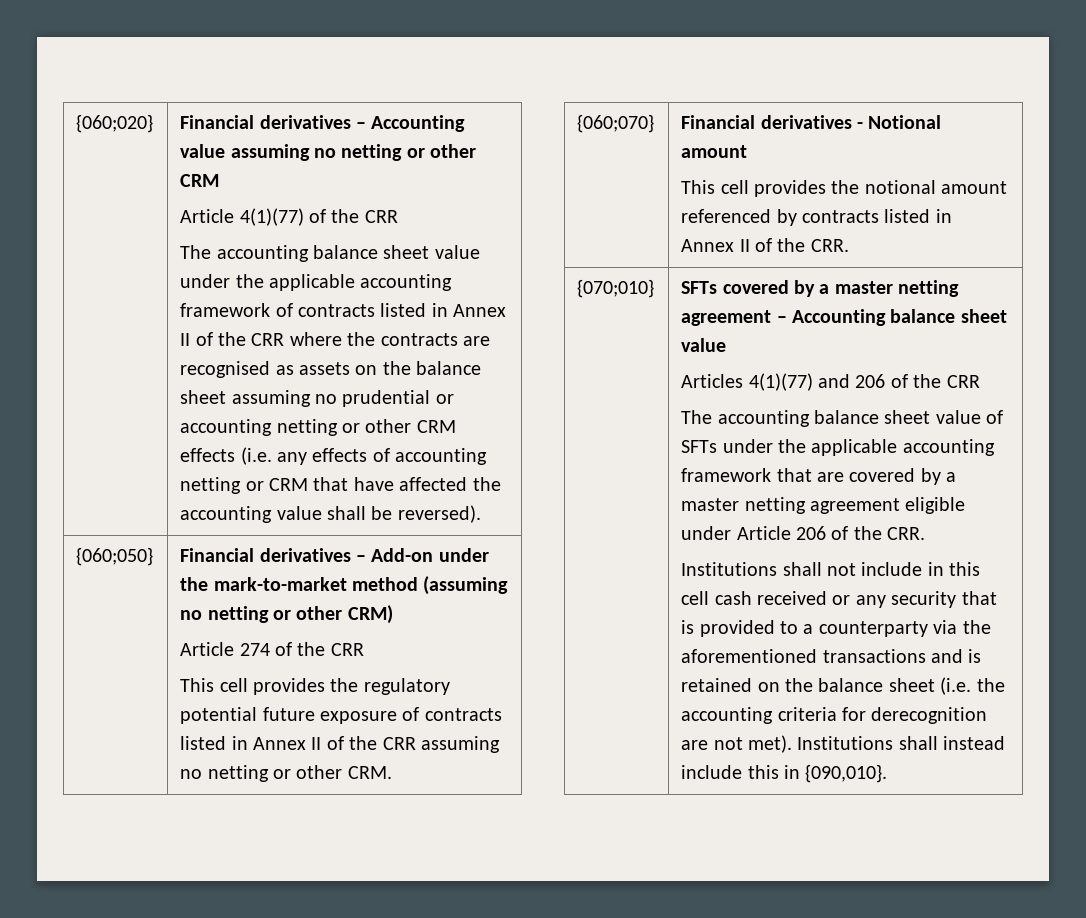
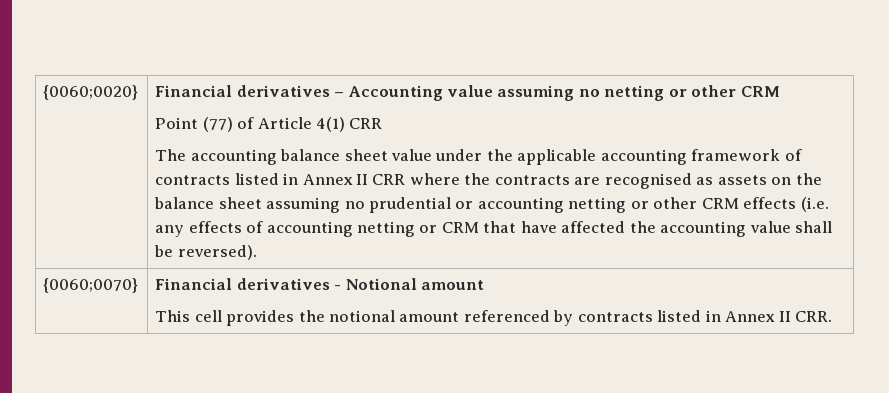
- {060;020}
+ {0060;0020}
- Article 4(1)(77) of the CRR
+ Point (77) of Article 4(1) CRR
- The accounting balance sheet value under the applicable accounting framework of contracts listed in Annex II of the CRR where the contracts are recognised as assets on the balance sheet assuming no prudential or accounting netting or other CRM effects (i.e. any effects of accounting netting or CRM that have affected the accounting value shall be reversed).
+ The accounting balance sheet value under the applicable accounting framework of contracts listed in Annex II CRR where the contracts are recognised as assets on the balance sheet assuming no prudential or accounting netting or other CRM effects (i.e. any effects of accounting netting or CRM that have affected the accounting value shall be reversed).
- {060;050} | Financial derivatives – Add-on under the mark-to-market method (assuming no netting or other CRM)
- Article 274 of the CRR
- This cell provides the regulatory potential future exposure of contracts listed in Annex II of the CRR assuming no netting or other CRM.
- {060;070} | Financial derivatives - Notional amount
- This cell provides the notional amount referenced by contracts listed in Annex II of the CRR.
- {070;010} | SFTs covered by a master netting agreement – Accounting balance sheet value
- Articles 4(1)(77) and 206 of the CRR
- The accounting balance sheet value of SFTs under the applicable accounting framework that are covered by a master netting agreement eligible under Article 206 of the CRR.
- Institutions shall not include in this cell cash received or any security that is provided to a counterparty via the aforementioned transactions and is retained on the balance sheet (i.e. the accounting criteria for derecognition are not met). Institutions shall instead include this in {090,010}.
+ {0060;0070} | Financial derivatives - Notional amount
+ This cell provides the notional amount referenced by contracts listed in Annex II CRR.

